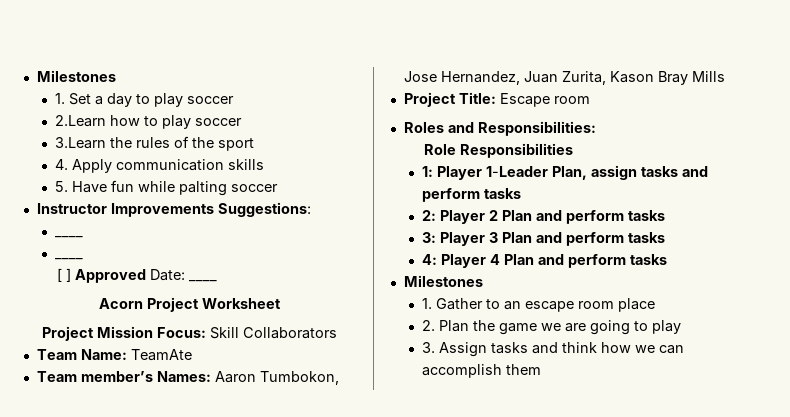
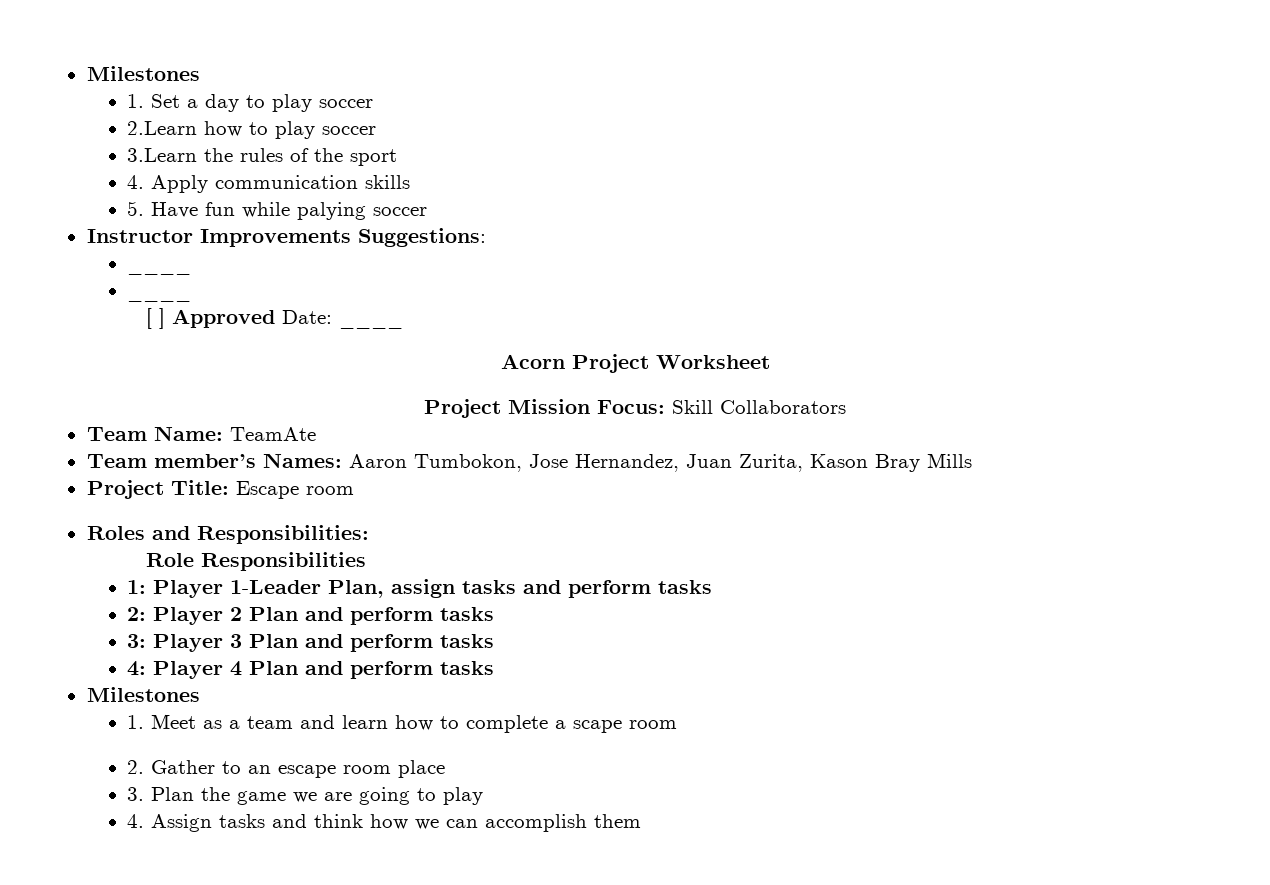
- 5. Have fun while palting soccer
+ 5. Have fun while palying soccer
- 1. Gather to an escape room place
+ 1. Meet as a team and learn how to complete a scape room
+ 2. Gather to an escape room place
- 2. Plan the game we are going to play
+ 3. Plan the game we are going to play
- 3. Assign tasks and think how we can accomplish them
+ 4. Assign tasks and think how we can accomplish them

